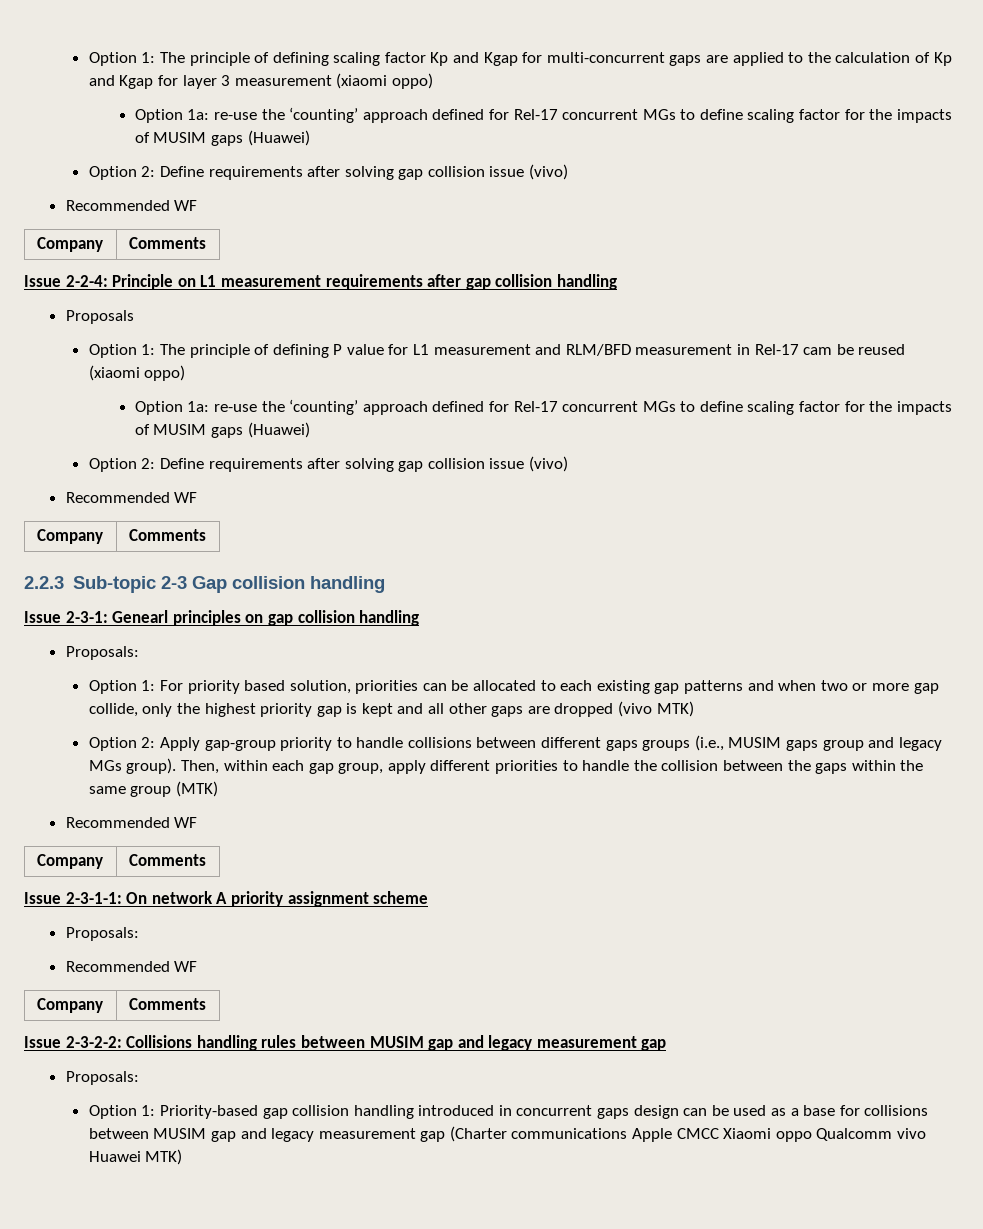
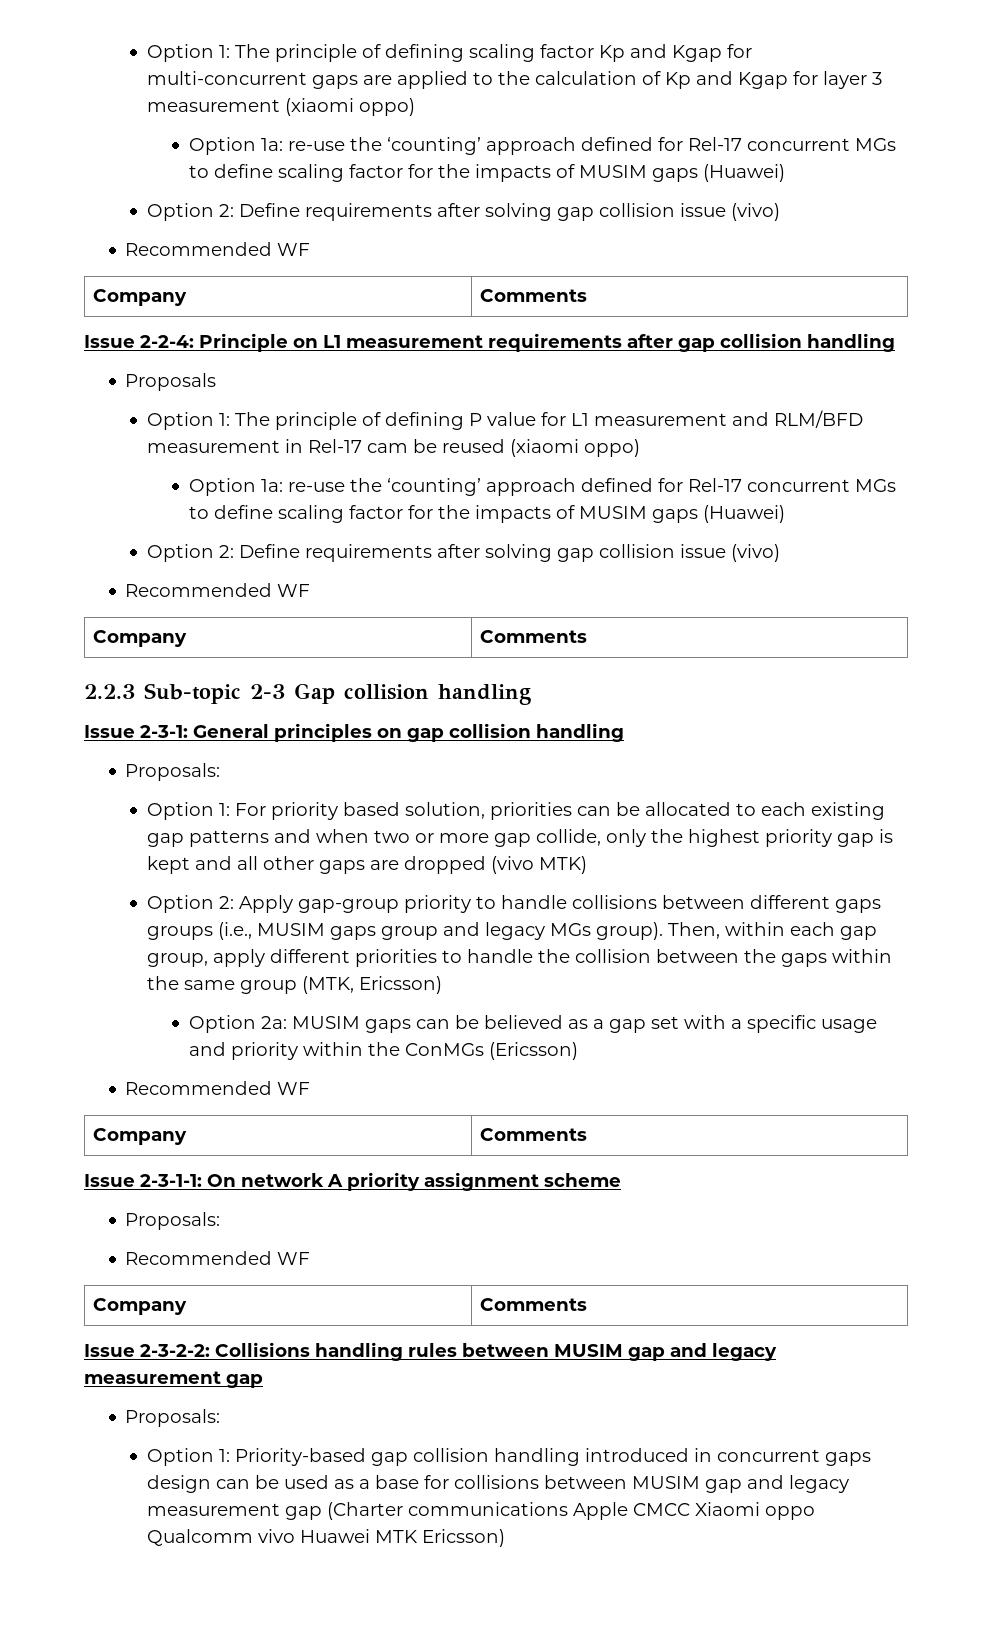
- Issue 2-3-1: Genearl principles on gap collision handling
+ Issue 2-3-1: General principles on gap collision handling
- Then, within each gap group, apply different priorities to handle the collision between the gaps within the same group (MTK)
+ Then, within each gap group, apply different priorities to handle the collision between the gaps within the same group (MTK, Ericsson)
+ Option 2a: MUSIM gaps can be believed as a gap set with a specific usage and priority within the ConMGs (Ericsson)
- Option 1: Priority-based gap collision handling introduced in concurrent gaps design can be used as a base for collisions between MUSIM gap and legacy measurement gap (Charter communications Apple CMCC Xiaomi oppo Qualcomm vivo Huawei MTK)
+ Option 1: Priority-based gap collision handling introduced in concurrent gaps design can be used as a base for collisions between MUSIM gap and legacy measurement gap (Charter communications Apple CMCC Xiaomi oppo Qualcomm vivo Huawei MTK Ericsson)

